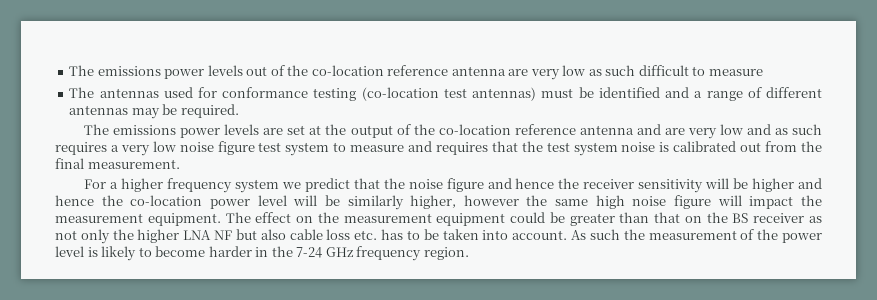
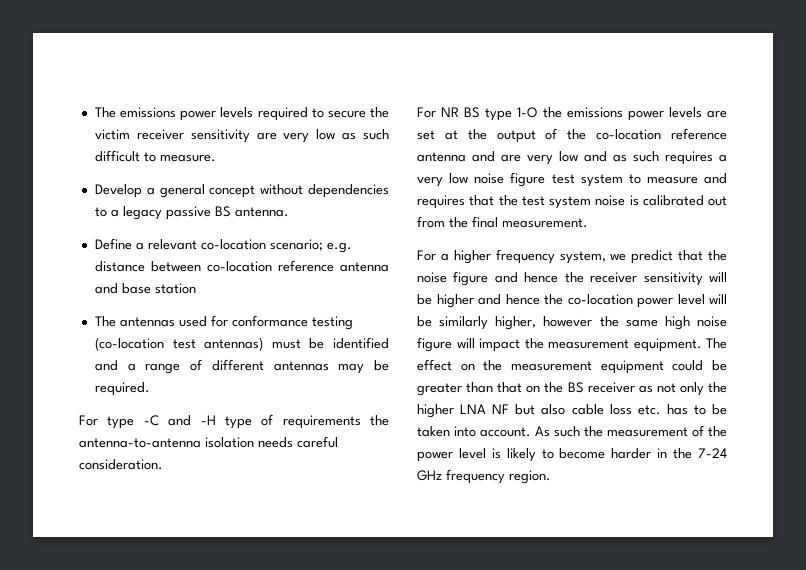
- The emissions power levels out of the co-location reference antenna are very low as such difficult to measure
+ The emissions power levels required to secure the victim receiver sensitivity are very low as such difficult to measure.
+ Develop a general concept without dependencies to a legacy passive BS antenna.
+ Define a relevant co-location scenario; e.g. distance between co-location reference antenna and base station
- The emissions power levels are set at the output of the co-location reference antenna and are very low and as such requires a very low noise figure test system to measure and requires that the test system noise is calibrated out from the final measurement.
+ For type -C and -H type of requirements the antenna-to-antenna isolation needs careful consideration.
+ For NR BS type 1-O the emissions power levels are set at the output of the co-location reference antenna and are very low and as such requires a very low noise figure test system to measure and requires that the test system noise is calibrated out from the final measurement.
- For a higher frequency system we predict that the noise figure and hence the receiver sensitivity will be higher and hence the co-location power level will be similarly higher, however the same high noise figure will impact the measurement equipment.
+ For a higher frequency system, we predict that the noise figure and hence the receiver sensitivity will be higher and hence the co-location power level will be similarly higher, however the same high noise figure will impact the measurement equipment.

